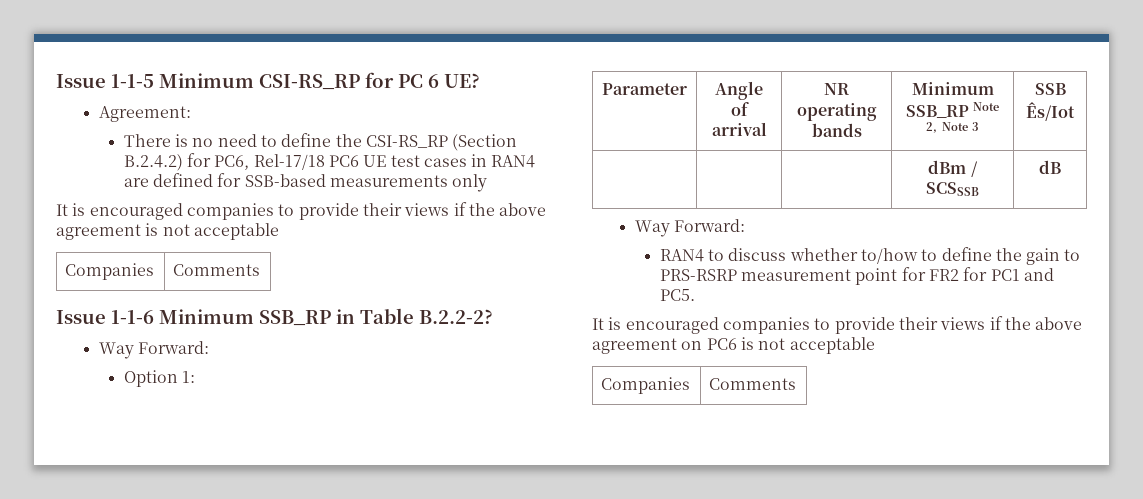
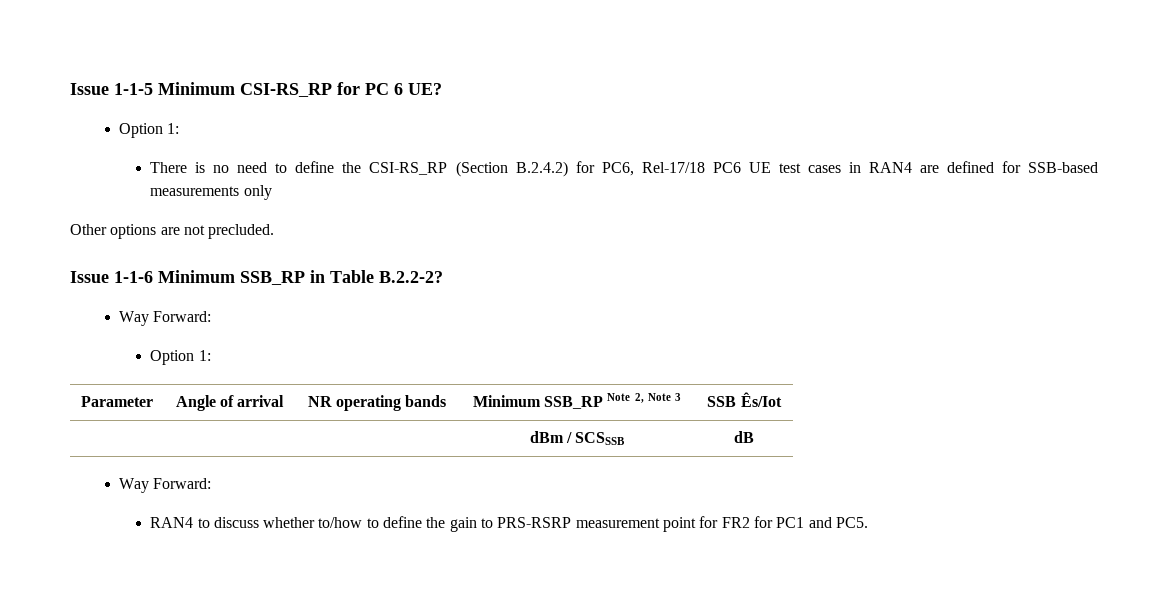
  Issue 1-1-5 Minimum CSI-RS_RP for PC 6 UE?
- Agreement:
+ Option 1:
- It is encouraged companies to provide their views if the above agreement is not acceptable
- Companies | Comments
+ Other options are not precluded.
- It is encouraged companies to provide their views if the above agreement on PC6 is not acceptable
- Companies | Comments

